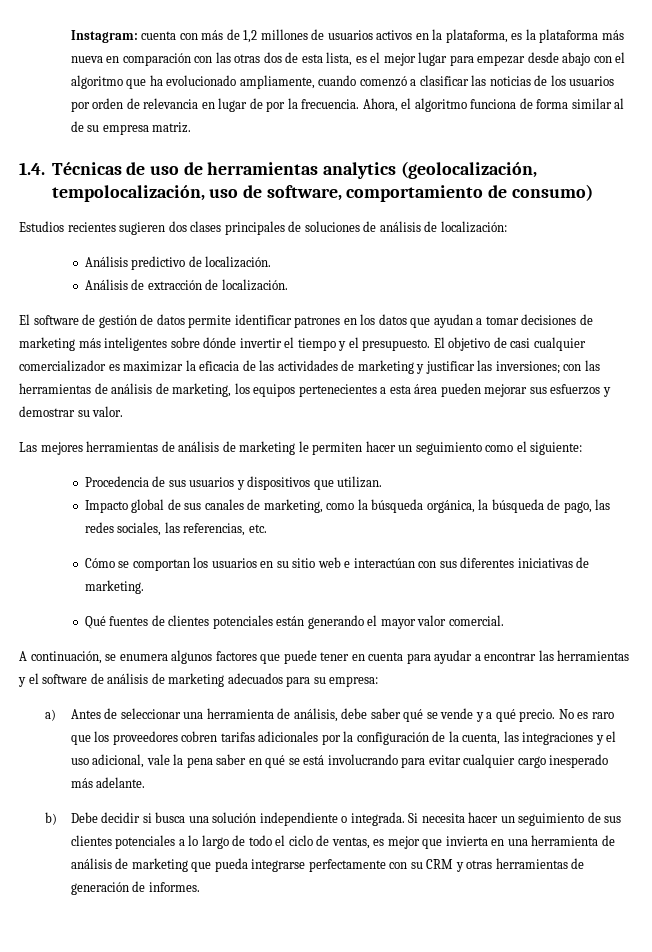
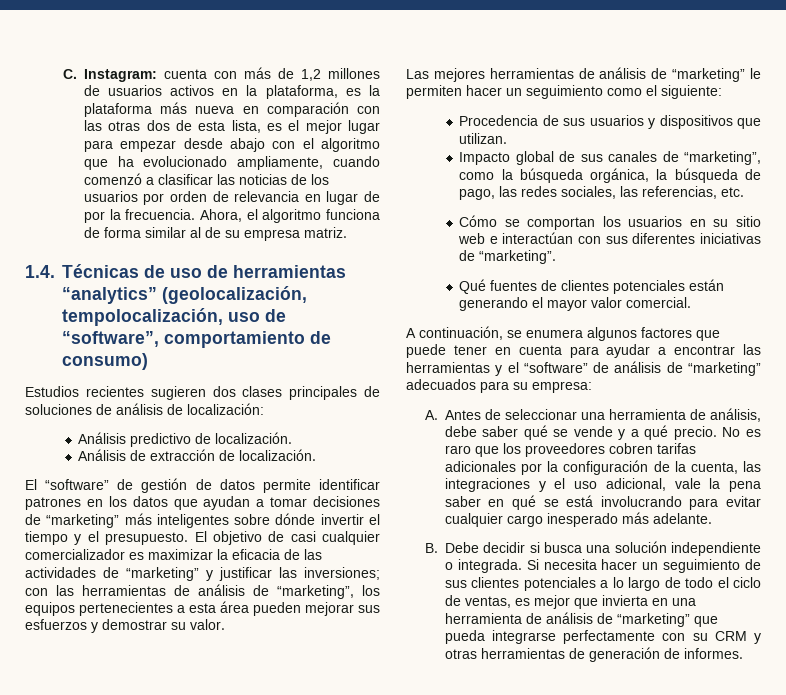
- Instagram:
+ C. Instagram:
- 1.4. Técnicas de uso de herramientas analytics (geolocalización, tempolocalización, uso de software, comportamiento de consumo)
+ 1.4. Técnicas de uso de herramientas “analytics” (geolocalización, tempolocalización, uso de “software”, comportamiento de consumo)
- El software de gestión de datos permite identificar patrones en los datos que ayudan a tomar decisiones de marketing más inteligentes sobre dónde invertir el tiempo y el presupuesto.
+ El “software” de gestión de datos permite identificar patrones en los datos que ayudan a tomar decisiones de “marketing” más inteligentes sobre dónde invertir el tiempo y el presupuesto.
- El objetivo de casi cualquier comercializador es maximizar la eficacia de las actividades de marketing y justificar las inversiones; con las herramientas de análisis de marketing, los equipos pertenecientes a esta área pueden mejorar sus esfuerzos y demostrar su valor.
+ El objetivo de casi cualquier comercializador es maximizar la eficacia de las actividades de “marketing” y justificar las inversiones; con las herramientas de análisis de “marketing”, los equipos pertenecientes a esta área pueden mejorar sus esfuerzos y demostrar su valor.
- Las mejores herramientas de análisis de marketing le permiten hacer un seguimiento como el siguiente:
+ Las mejores herramientas de análisis de “marketing” le permiten hacer un seguimiento como el siguiente:
- Impacto global de sus canales de marketing, como la búsqueda orgánica, la búsqueda de pago, las redes sociales, las referencias, etc.
+ Impacto global de sus canales de “marketing”, como la búsqueda orgánica, la búsqueda de pago, las redes sociales, las referencias, etc.
- Cómo se comportan los usuarios en su sitio web e interactúan con sus diferentes iniciativas de marketing.
+ Cómo se comportan los usuarios en su sitio web e interactúan con sus diferentes iniciativas de “marketing”.
- A continuación, se enumera algunos factores que puede tener en cuenta para ayudar a encontrar las herramientas y el software de análisis de marketing adecuados para su empresa:
+ A continuación, se enumera algunos factores que puede tener en cuenta para ayudar a encontrar las herramientas y el “software” de análisis de “marketing” adecuados para su empresa:
- a) Antes de seleccionar una herramienta de análisis, debe saber qué se vende y a qué precio.
+ A. Antes de seleccionar una herramienta de análisis, debe saber qué se vende y a qué precio.
- b) Debe decidir si busca una solución independiente o integrada.
+ B. Debe decidir si busca una solución independiente o integrada.
- Si necesita hacer un seguimiento de sus clientes potenciales a lo largo de todo el ciclo de ventas, es mejor que invierta en una herramienta de análisis de marketing que pueda integrarse perfectamente con su CRM y otras herramientas de generación de informes.
+ Si necesita hacer un seguimiento de sus clientes potenciales a lo largo de todo el ciclo de ventas, es mejor que invierta en una herramienta de análisis de “marketing” que pueda integrarse perfectamente con su CRM y otras herramientas de generación de informes.

